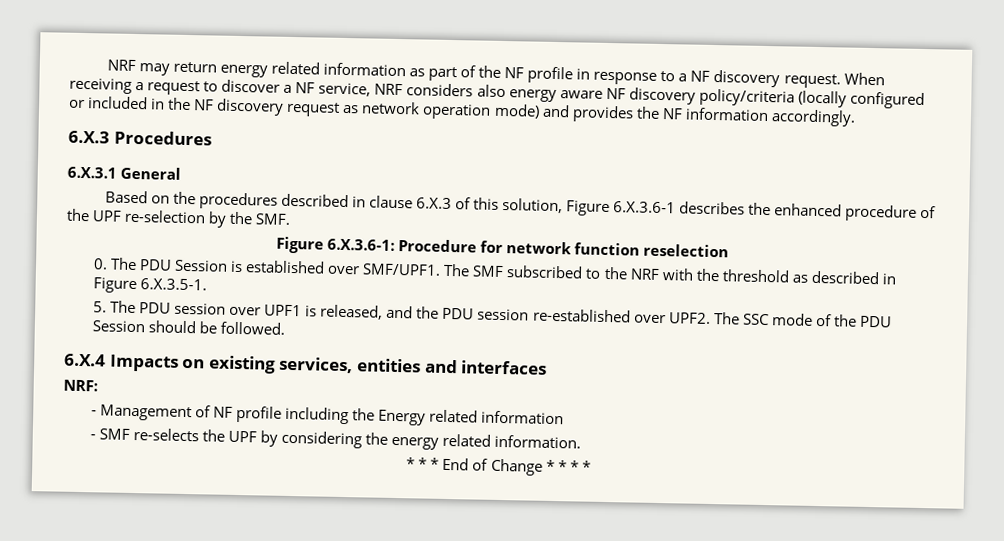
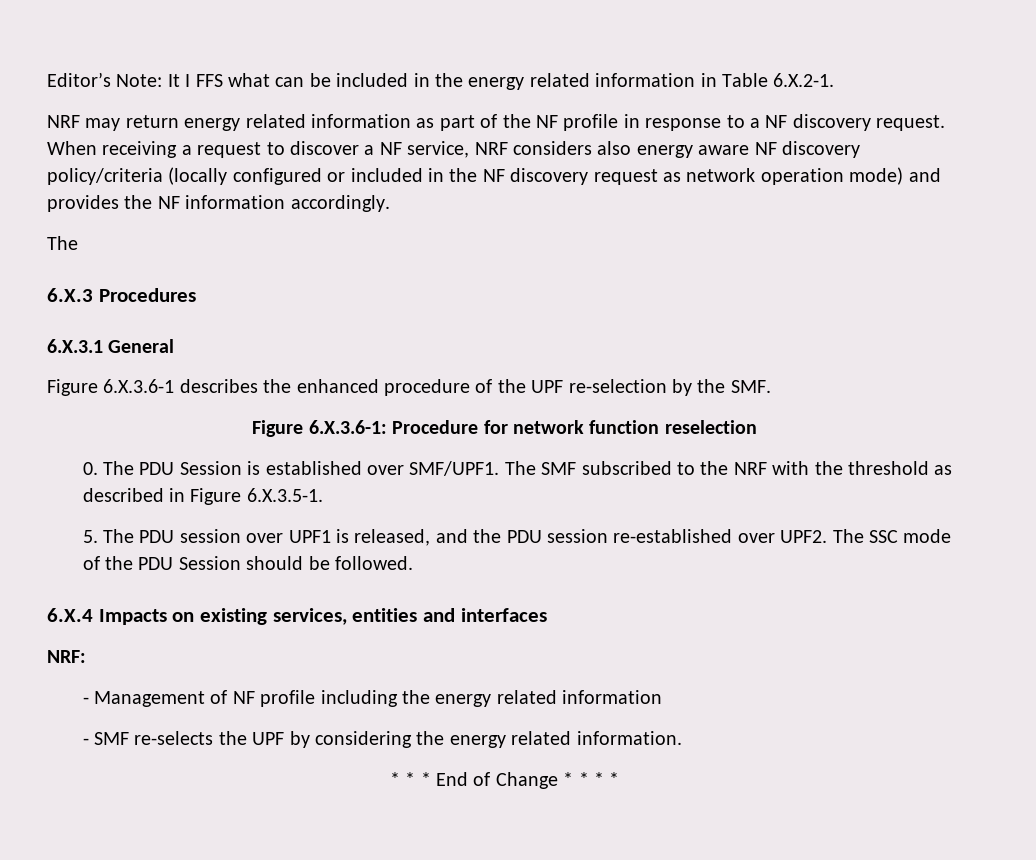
+ Editor’s Note: It I FFS what can be included in the energy related information in Table 6.X.2-1.
  When receiving a request to discover a NF service, NRF considers also energy aware NF discovery policy/criteria (locally configured or included in the NF discovery request as network operation mode) and provides the NF information accordingly.
+ The
- Based on the procedures described in clause 6.X.3 of this solution, Figure 6.X.3.6-1 describes the enhanced procedure of the UPF re-selection by the SMF.
+ Figure 6.X.3.6-1 describes the enhanced procedure of the UPF re-selection by the SMF.
- - Management of NF profile including the Energy related information
+ - Management of NF profile including the energy related information

